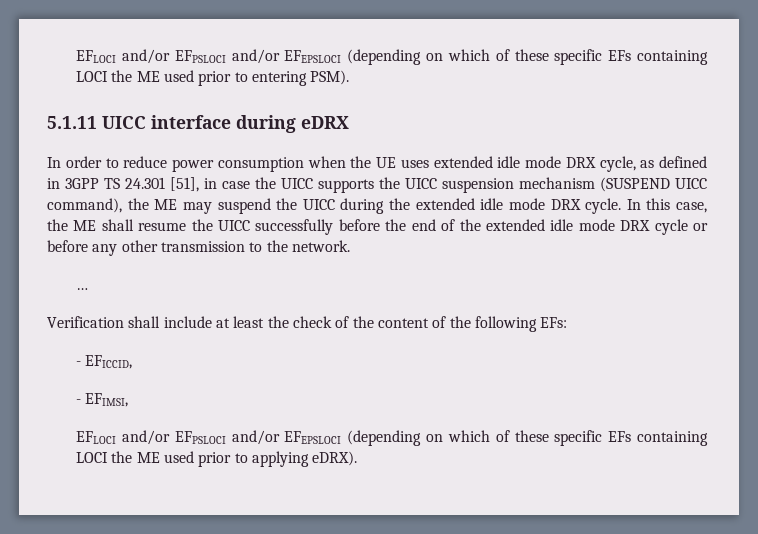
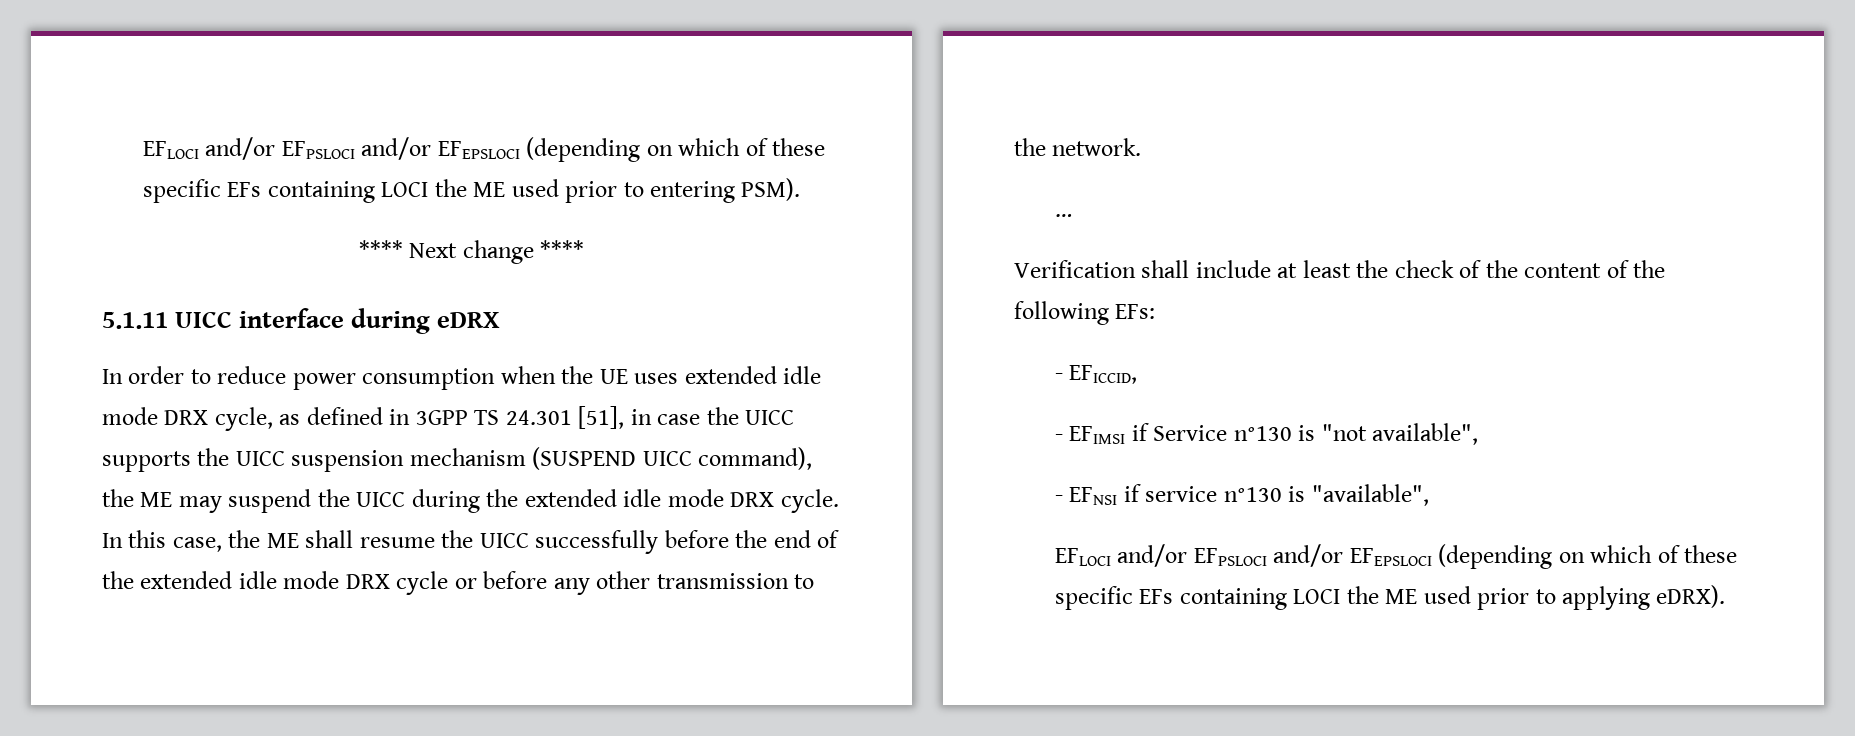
+ **** Next change ****
- - EFIMSI,
+ - EFIMSI if Service n°130 is "not available",
+ - EFNSI if service n°130 is "available",

